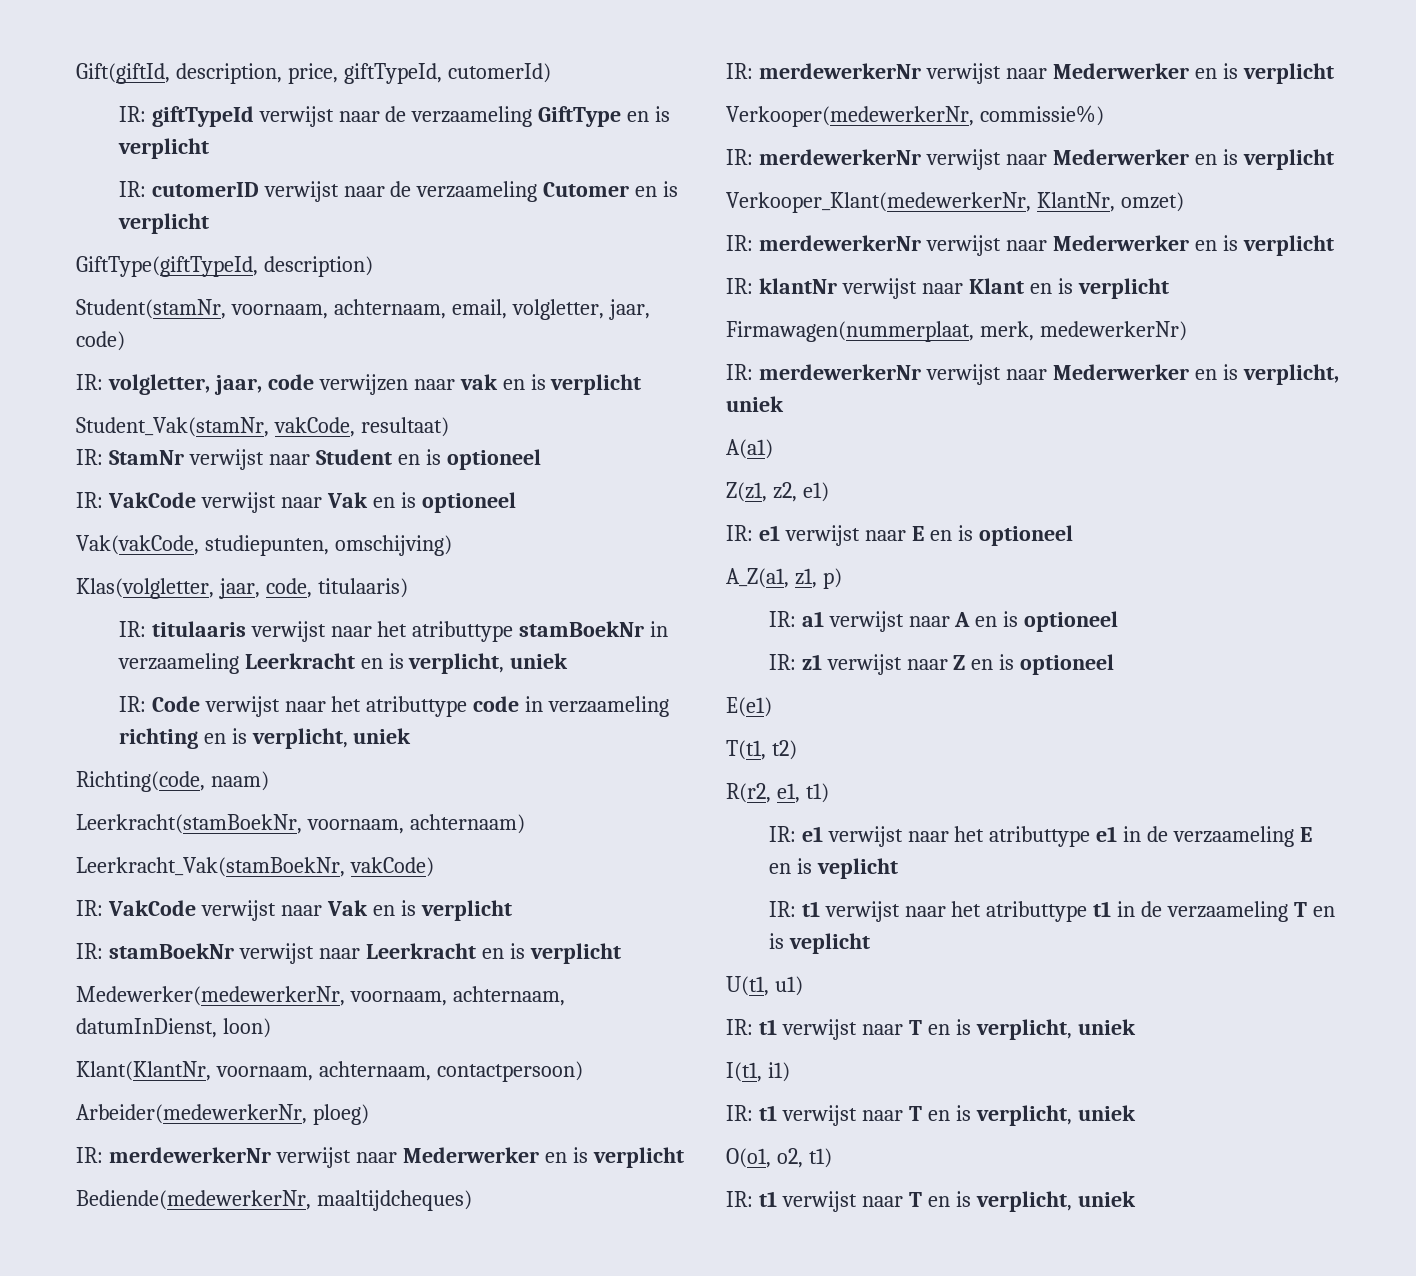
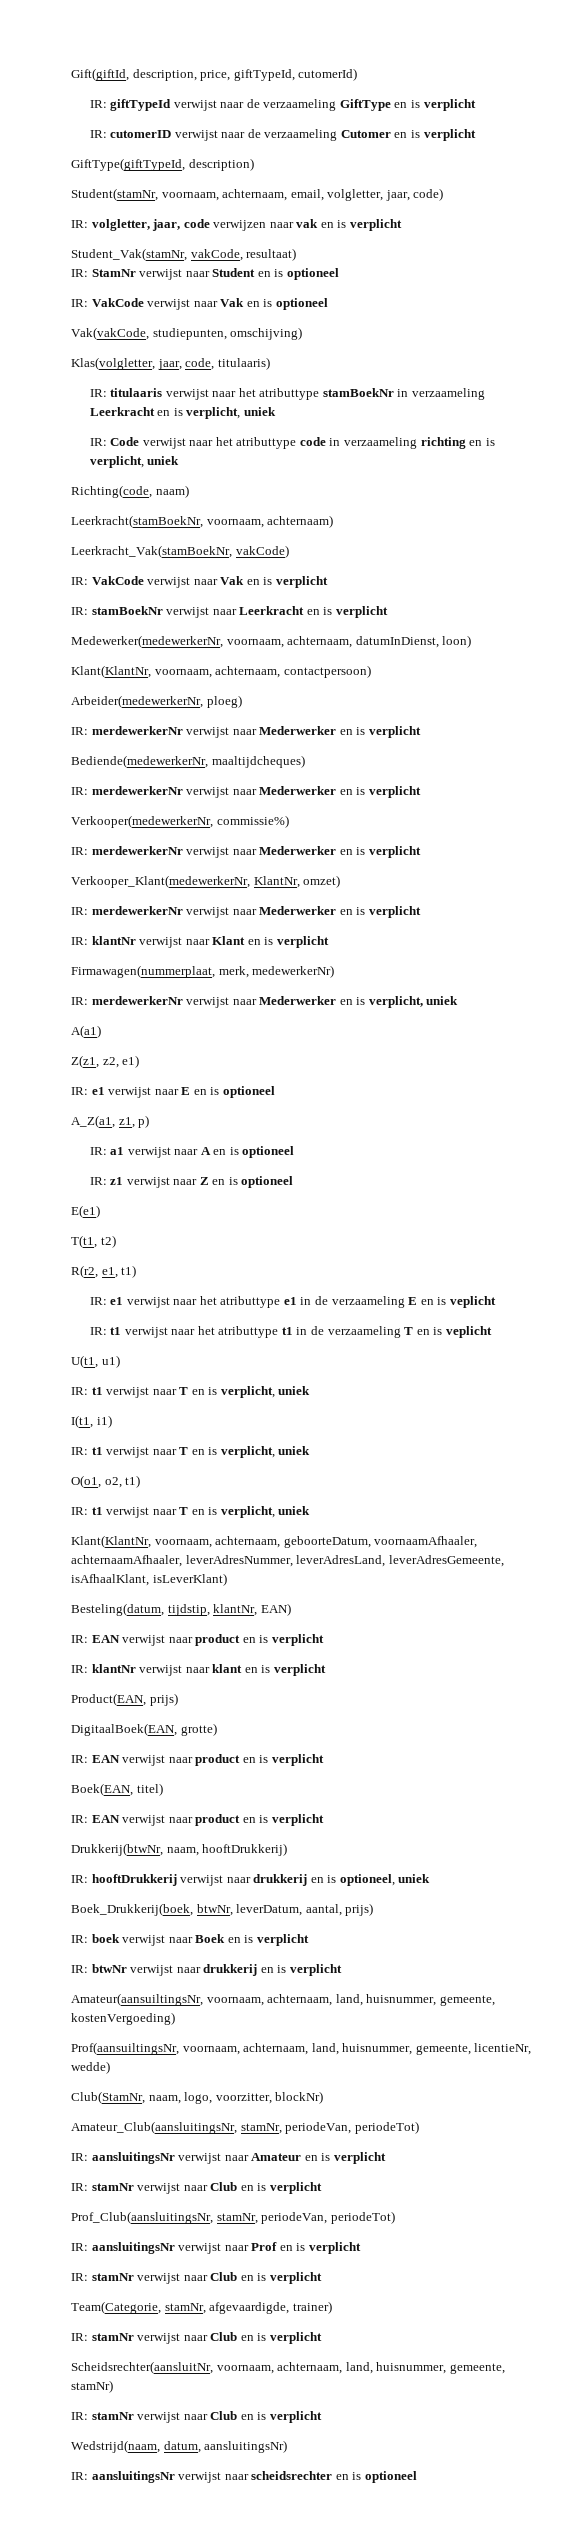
+ Klant(KlantNr, voornaam, achternaam, geboorteDatum, voornaamAfhaaler, achternaamAfhaaler, leverAdresNummer, leverAdresLand, leverAdresGemeente, isAfhaalKlant, isLeverKlant)
+ Besteling(datum, tijdstip, klantNr, EAN)
+ IR: EAN verwijst naar product en is verplicht
+ IR: klantNr verwijst naar klant en is verplicht
+ Product(EAN, prijs)
+ DigitaalBoek(EAN, grotte)
+ IR: EAN verwijst naar product en is verplicht
+ Boek(EAN, titel)
+ IR: EAN verwijst naar product en is verplicht
+ Drukkerij(btwNr, naam, hooftDrukkerij)
+ IR: hooftDrukkerij verwijst naar drukkerij en is optioneel, uniek
+ Boek_Drukkerij(boek, btwNr, leverDatum, aantal, prijs)
+ IR: boek verwijst naar Boek en is verplicht
+ IR: btwNr verwijst naar drukkerij en is verplicht
+ Amateur(aansuiltingsNr, voornaam, achternaam, land, huisnummer, gemeente, kostenVergoeding)
+ Prof(aansuiltingsNr, voornaam, achternaam, land, huisnummer, gemeente, licentieNr, wedde)
+ Club(StamNr, naam, logo, voorzitter, blockNr)
+ Amateur_Club(aansluitingsNr, stamNr, periodeVan, periodeTot)
+ IR: aansluitingsNr verwijst naar Amateur en is verplicht
+ IR: stamNr verwijst naar Club en is verplicht
+ Prof_Club(aansluitingsNr, stamNr, periodeVan, periodeTot)
+ IR: aansluitingsNr verwijst naar Prof en is verplicht
+ IR: stamNr verwijst naar Club en is verplicht
+ Team(Categorie, stamNr, afgevaardigde, trainer)
+ IR: stamNr verwijst naar Club en is verplicht
+ Scheidsrechter(aansluitNr, voornaam, achternaam, land, huisnummer, gemeente, stamNr)
+ IR: stamNr verwijst naar Club en is verplicht
+ Wedstrijd(naam, datum, aansluitingsNr)
+ IR: aansluitingsNr verwijst naar scheidsrechter en is optioneel

